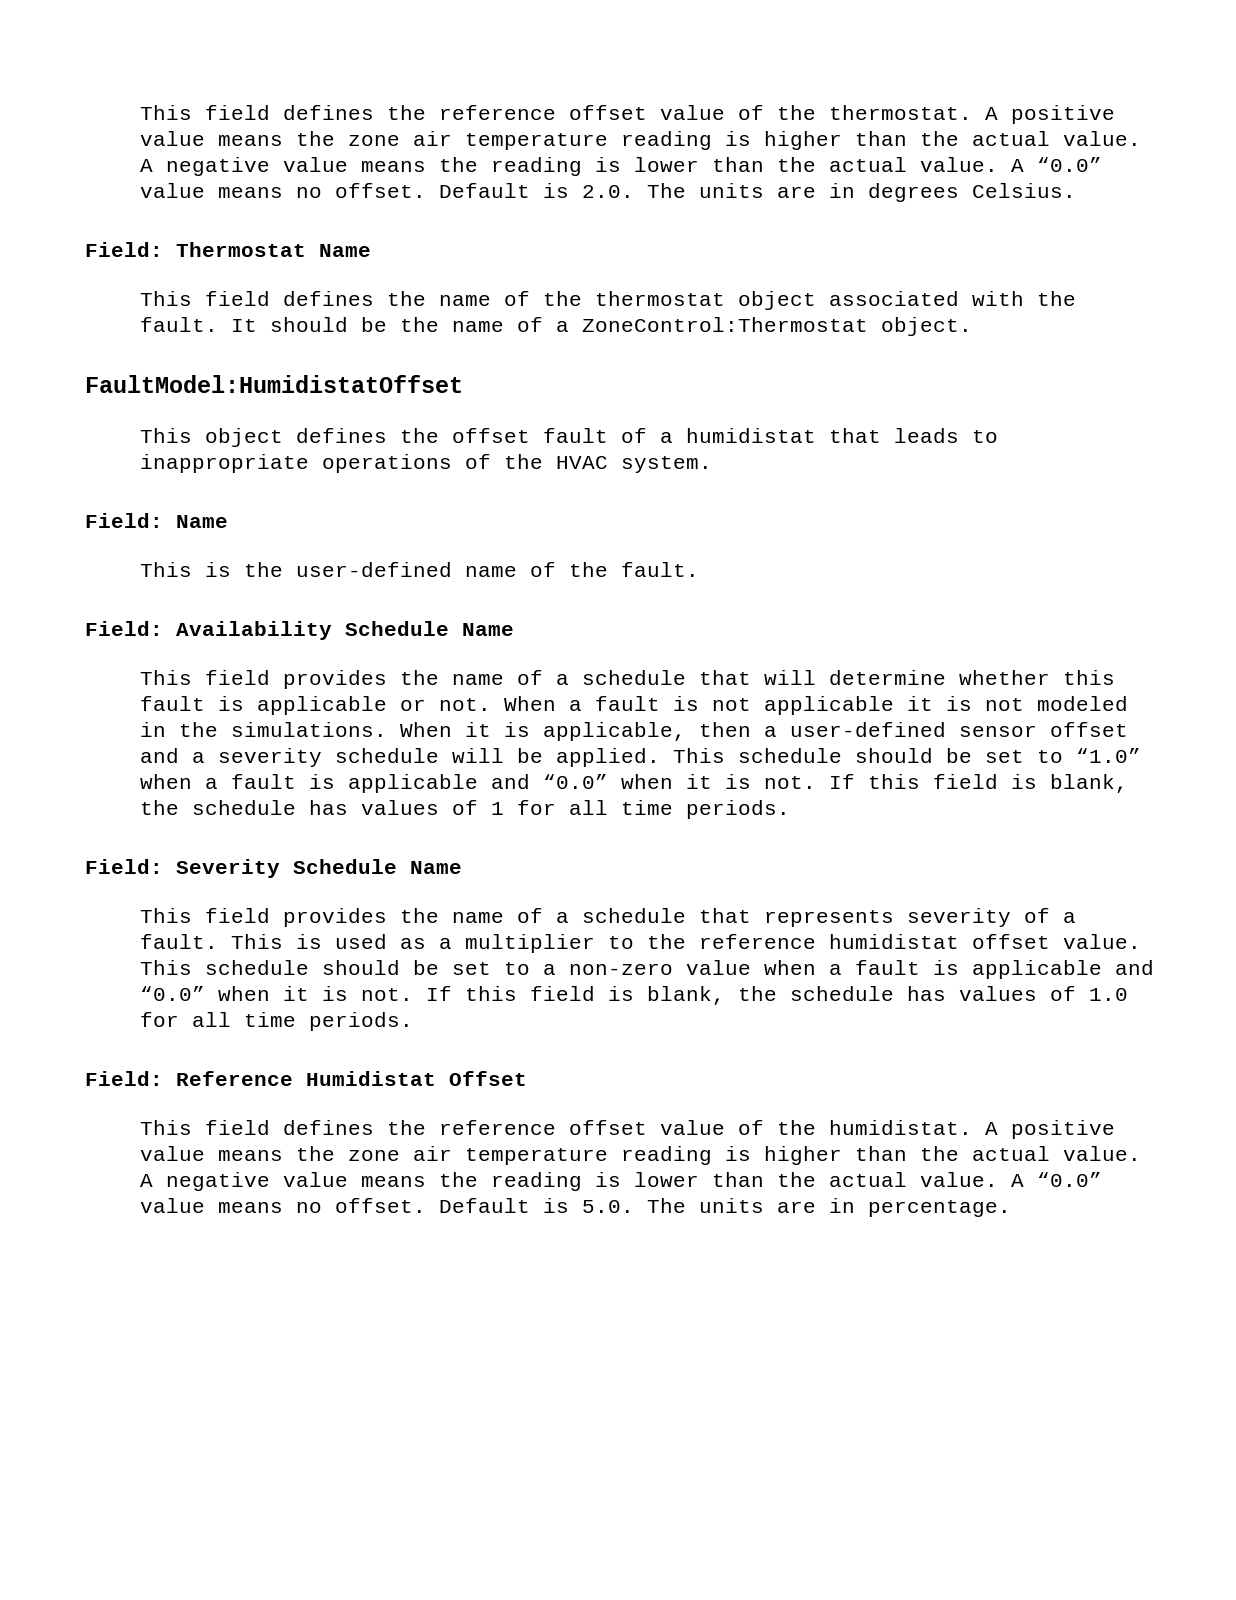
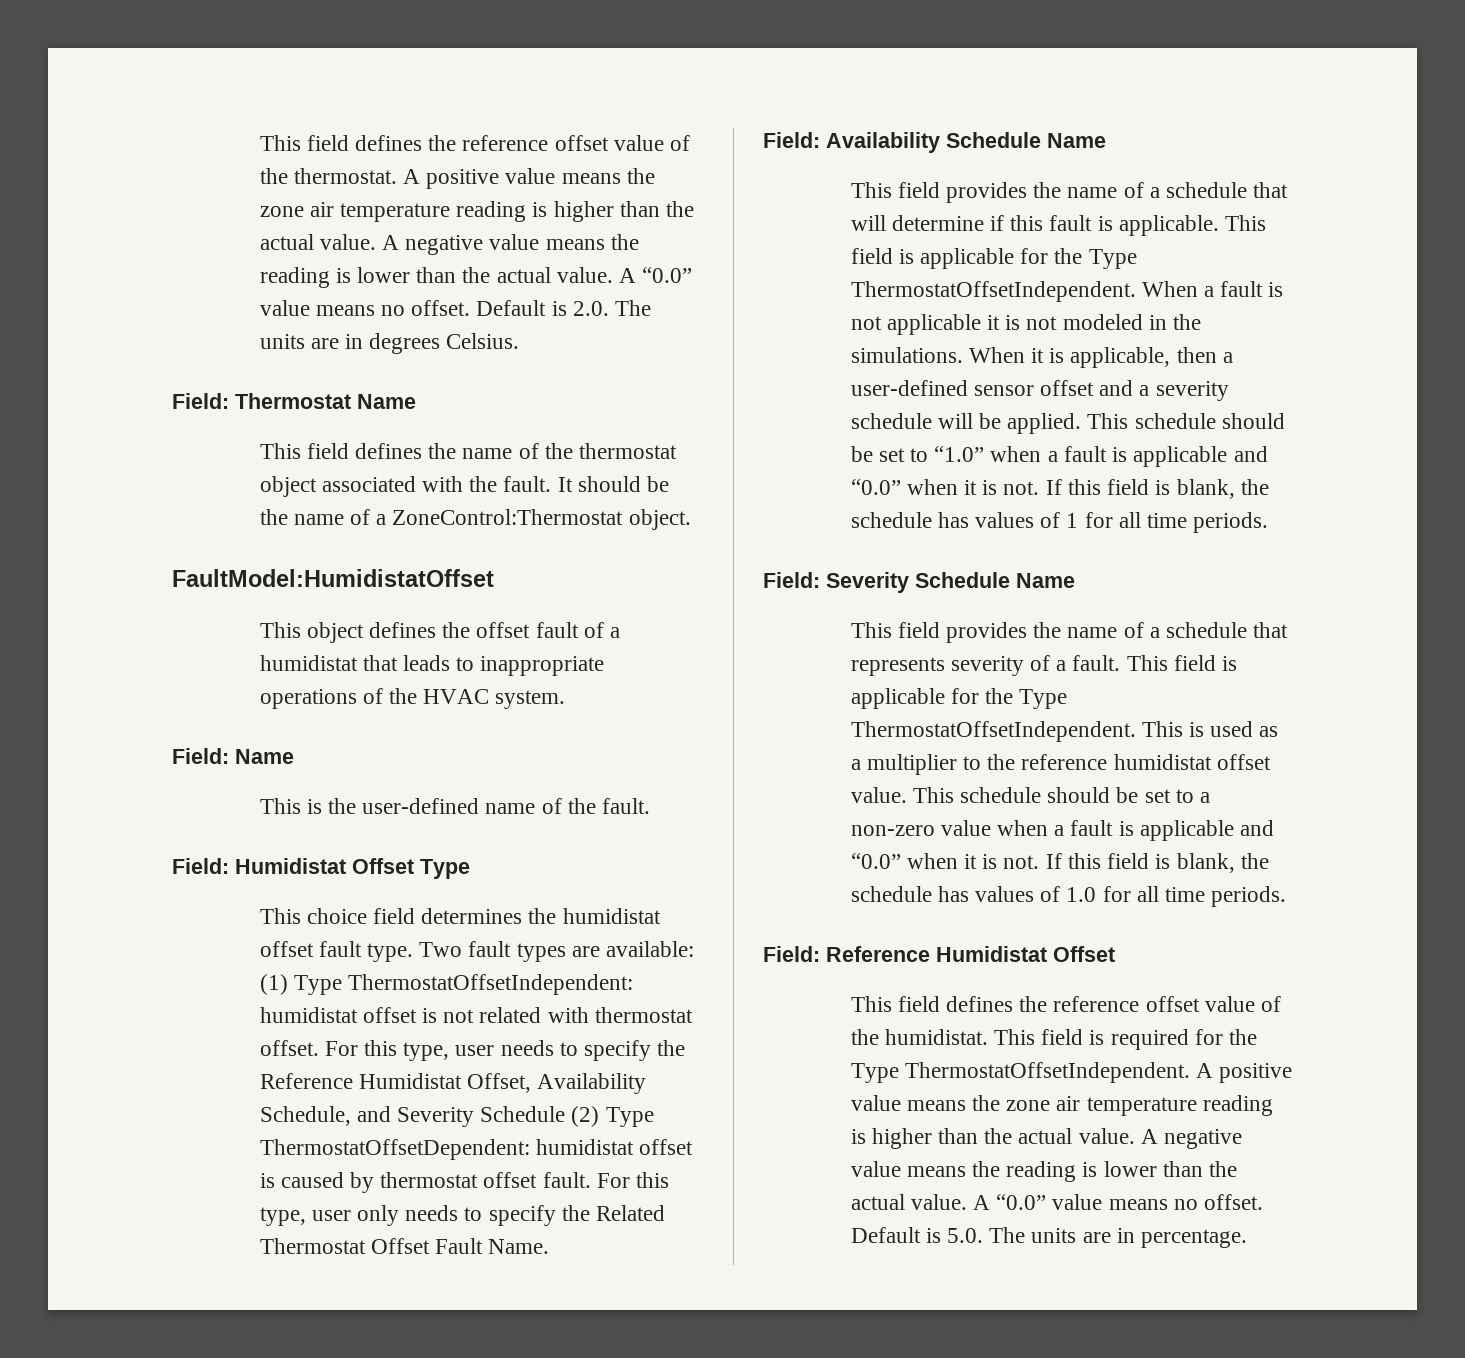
+ Field: Humidistat Offset Type
+ This choice field determines the humidistat offset fault type. Two fault types are available: (1) Type ThermostatOffsetIndependent: humidistat offset is not related with thermostat offset. For this type, user needs to specify the Reference Humidistat Offset, Availability Schedule, and Severity Schedule (2) Type ThermostatOffsetDependent: humidistat offset is caused by thermostat offset fault. For this type, user only needs to specify the Related Thermostat Offset Fault Name.
- This field provides the name of a schedule that will determine whether this fault is applicable or not.
+ This field provides the name of a schedule that will determine if this fault is applicable. This field is applicable for the Type ThermostatOffsetIndependent.
- This is used as a multiplier to the reference humidistat offset value.
+ This field is applicable for the Type ThermostatOffsetIndependent. This is used as a multiplier to the reference humidistat offset value.
+ This field is required for the Type ThermostatOffsetIndependent.

